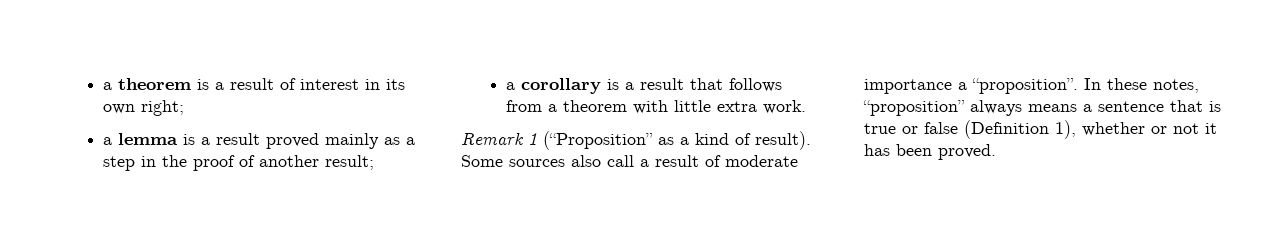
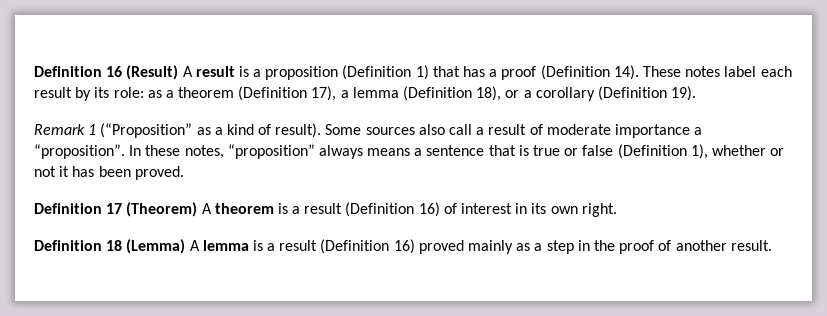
- a theorem is a result of interest in its own right;
- a lemma is a result proved mainly as a step in the proof of another result;
- a corollary is a result that follows from a theorem with little extra work.
+ Definition 16 (Result) A result is a proposition (Definition 1) that has a proof (Definition 14). These notes label each result by its role: as a theorem (Definition 17), a lemma (Definition 18), or a corollary (Definition 19).
+ Definition 17 (Theorem) A theorem is a result (Definition 16) of interest in its own right.
+ Definition 18 (Lemma) A lemma is a result (Definition 16) proved mainly as a step in the proof of another result.

